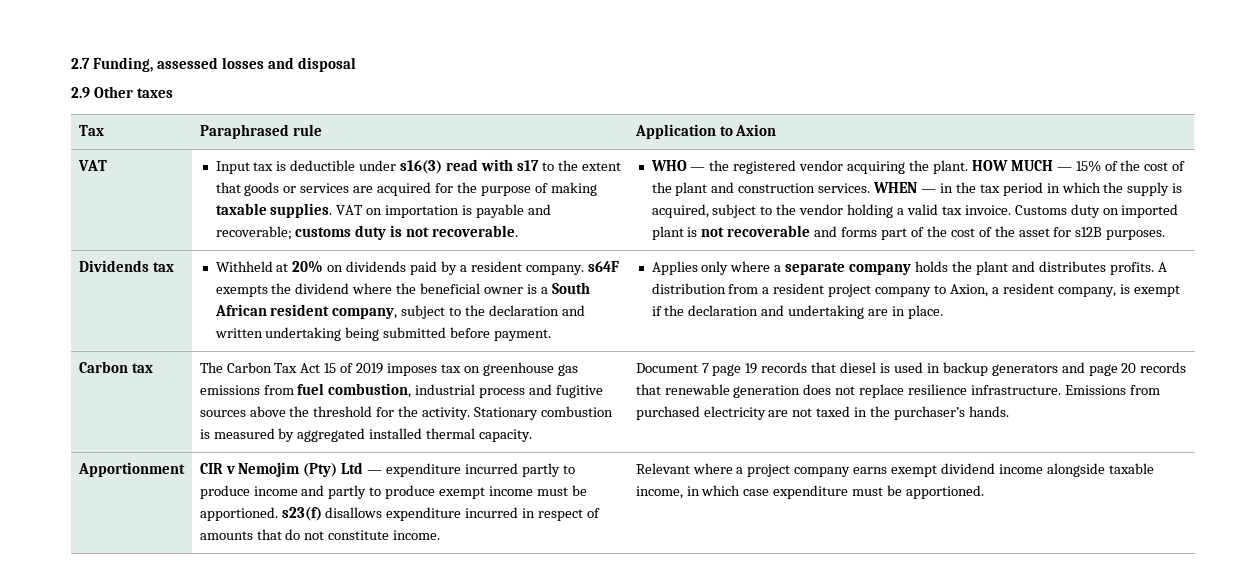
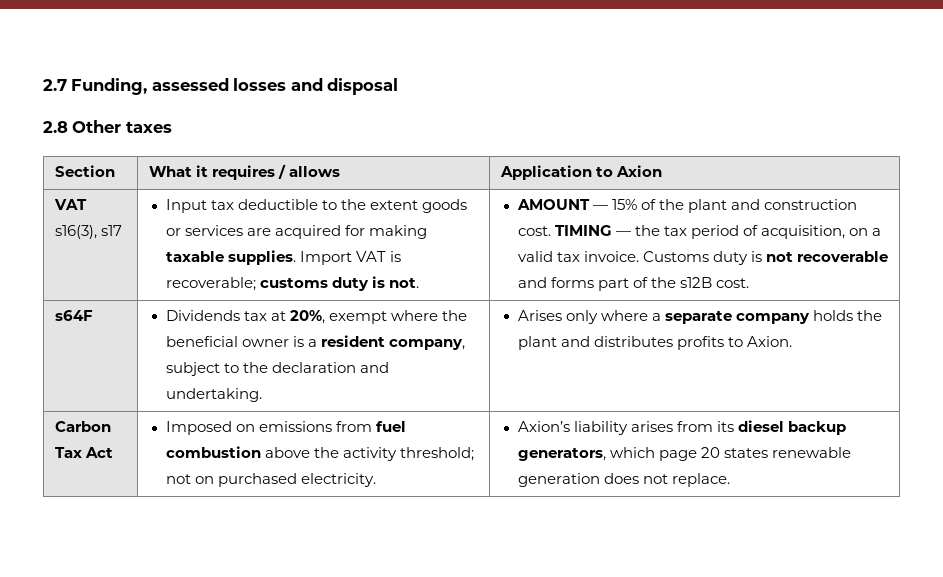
- 2.9 Other taxes
+ 2.8 Other taxes
- Tax | Paraphrased rule | Application to Axion
- VAT
+ Section | What it requires / allows | Application to Axion
+ VAT s16(3), s17
- Input tax is deductible under s16(3) read with s17 to the extent that goods or services are acquired for the purpose of making taxable supplies. VAT on importation is payable and recoverable; customs duty is not recoverable. | WHO — the registered vendor acquiring the plant. HOW MUCH — 15% of the cost of the plant and construction services. WHEN — in the tax period in which the supply is acquired, subject to the vendor holding a valid tax invoice.
+ Input tax deductible to the extent goods or services are acquired for making taxable supplies. Import VAT is recoverable; customs duty is not. | AMOUNT — 15% of the plant and construction cost. TIMING — the tax period of acquisition, on a valid tax invoice.
- Customs duty on imported plant is not recoverable and forms part of the cost of the asset for s12B purposes.
- Dividends tax | Withheld at 20% on dividends paid by a resident company. s64F exempts the dividend where the beneficial owner is a South African resident company, subject to the declaration and written undertaking being submitted before payment. | Applies only where a separate company holds the plant and distributes profits. A distribution from a resident project company to Axion, a resident company, is exempt if the declaration and undertaking are in place.
- Carbon tax | The Carbon Tax Act 15 of 2019 imposes tax on greenhouse gas emissions from fuel combustion, industrial process and fugitive sources above the threshold for the activity. Stationary combustion is measured by aggregated installed thermal capacity. | Document 7 page 19 records that diesel is used in backup generators and page 20 records that renewable generation does not replace resilience infrastructure. Emissions from purchased electricity are not taxed in the purchaser’s hands.
- Apportionment | CIR v Nemojim (Pty) Ltd — expenditure incurred partly to produce income and partly to produce exempt income must be apportioned. s23(f) disallows expenditure incurred in respect of amounts that do not constitute income. | Relevant where a project company earns exempt dividend income alongside taxable income, in which case expenditure must be apportioned.
+ Customs duty is not recoverable and forms part of the s12B cost.
+ s64F | Dividends tax at 20%, exempt where the beneficial owner is a resident company, subject to the declaration and undertaking. | Arises only where a separate company holds the plant and distributes profits to Axion.
+ Carbon Tax Act | Imposed on emissions from fuel combustion above the activity threshold; not on purchased electricity. | Axion’s liability arises from its diesel backup generators, which page 20 states renewable generation does not replace.

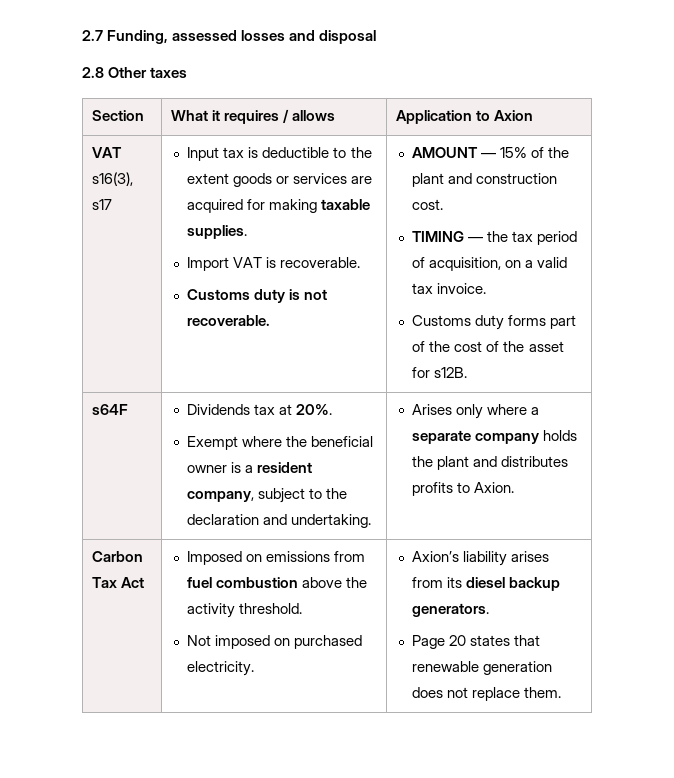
- Input tax deductible to the extent goods or services are acquired for making taxable supplies. Import VAT is recoverable; customs duty is not.
+ Input tax is deductible to the extent goods or services are acquired for making taxable supplies.
+ Import VAT is recoverable.
+ Customs duty is not recoverable.
- AMOUNT — 15% of the plant and construction cost. TIMING — the tax period of acquisition, on a valid tax invoice. Customs duty is not recoverable and forms part of the s12B cost.
+ AMOUNT — 15% of the plant and construction cost.
+ TIMING — the tax period of acquisition, on a valid tax invoice.
+ Customs duty forms part of the cost of the asset for s12B.
- s64F | Dividends tax at 20%, exempt where the beneficial owner is a resident company, subject to the declaration and undertaking. | Arises only where a separate company holds the plant and distributes profits to Axion.
+ s64F | Dividends tax at 20%.
+ Exempt where the beneficial owner is a resident company, subject to the declaration and undertaking. | Arises only where a separate company holds the plant and distributes profits to Axion.
- Carbon Tax Act | Imposed on emissions from fuel combustion above the activity threshold; not on purchased electricity. | Axion’s liability arises from its diesel backup generators, which page 20 states renewable generation does not replace.
+ Carbon Tax Act | Imposed on emissions from fuel combustion above the activity threshold.
+ Not imposed on purchased electricity. | Axion’s liability arises from its diesel backup generators.
+ Page 20 states that renewable generation does not replace them.

